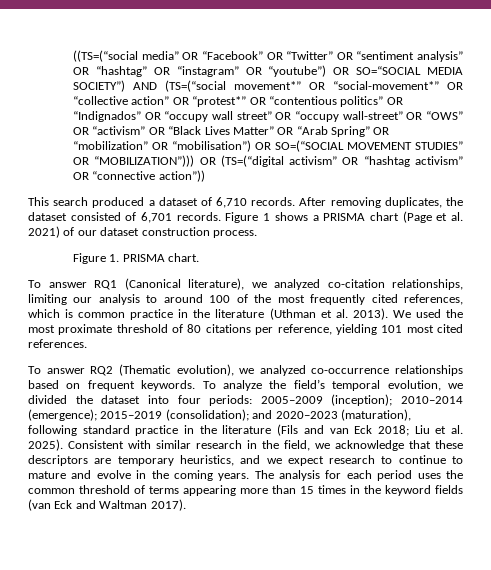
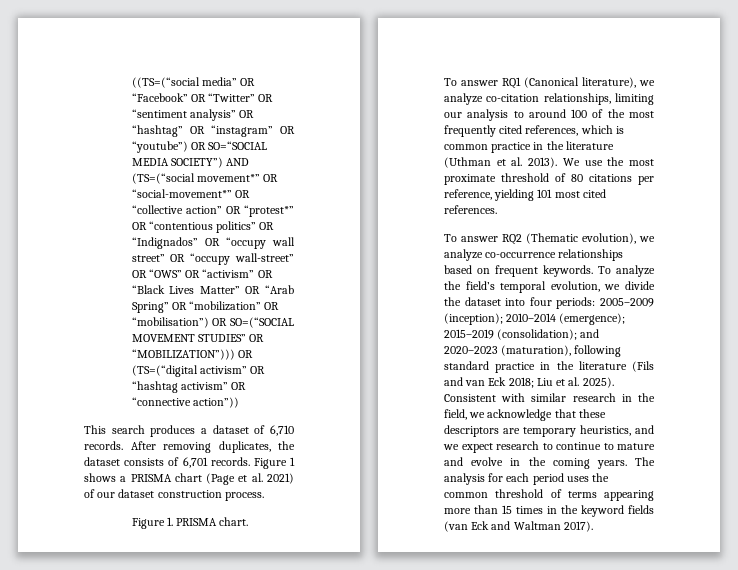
- This search produced a dataset of 6,710 records.
+ This search produces a dataset of 6,710 records.
- After removing duplicates, the dataset consisted of 6,701 records.
+ After removing duplicates, the dataset consists of 6,701 records.
- To answer RQ1 (Canonical literature), we analyzed co-citation relationships, limiting our analysis to around 100 of the most frequently cited references, which is common practice in the literature (Uthman et al. 2013).
+ To answer RQ1 (Canonical literature), we analyze co-citation relationships, limiting our analysis to around 100 of the most frequently cited references, which is common practice in the literature (Uthman et al. 2013).
- We used the most proximate threshold of 80 citations per reference, yielding 101 most cited references.
+ We use the most proximate threshold of 80 citations per reference, yielding 101 most cited references.
- To answer RQ2 (Thematic evolution), we analyzed co-occurrence relationships based on frequent keywords.
+ To answer RQ2 (Thematic evolution), we analyze co-occurrence relationships based on frequent keywords.
- To analyze the field’s temporal evolution, we divided the dataset into four periods: 2005–2009 (inception); 2010–2014 (emergence); 2015–2019 (consolidation); and 2020–2023 (maturation), following standard practice in the literature (Fils and van Eck 2018; Liu et al. 2025).
+ To analyze the field’s temporal evolution, we divide the dataset into four periods: 2005–2009 (inception); 2010–2014 (emergence); 2015–2019 (consolidation); and 2020–2023 (maturation), following standard practice in the literature (Fils and van Eck 2018; Liu et al. 2025).

